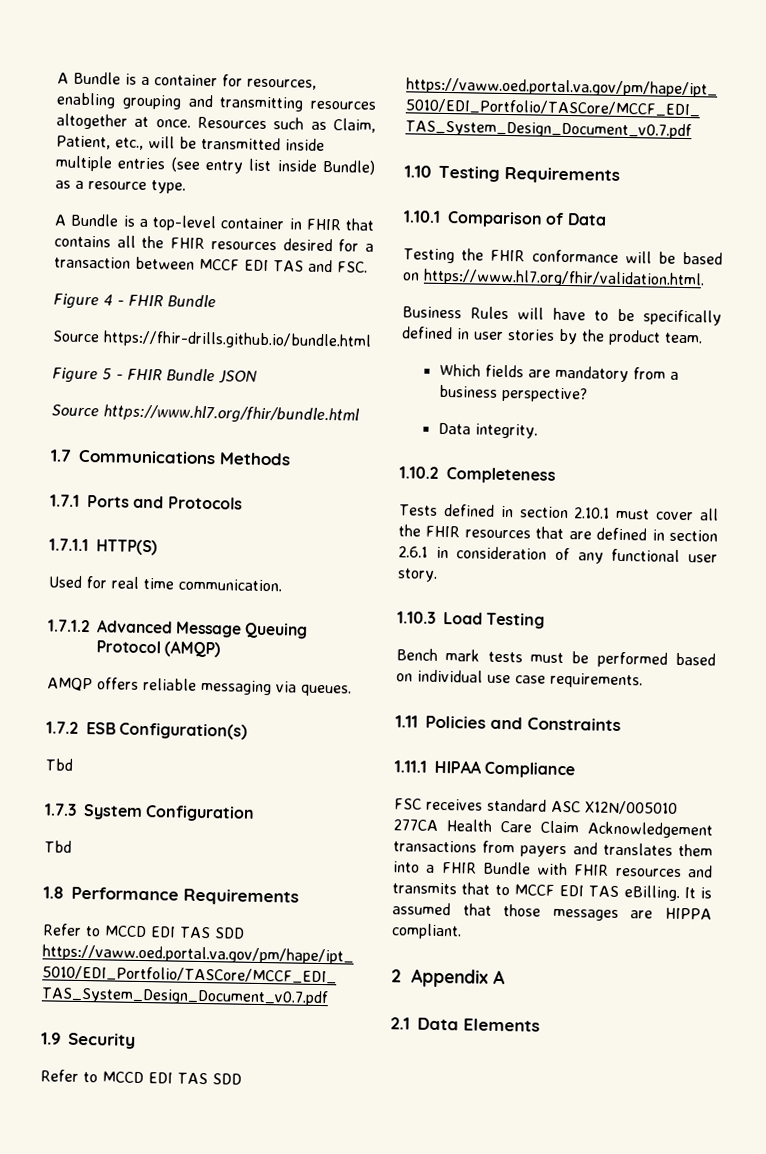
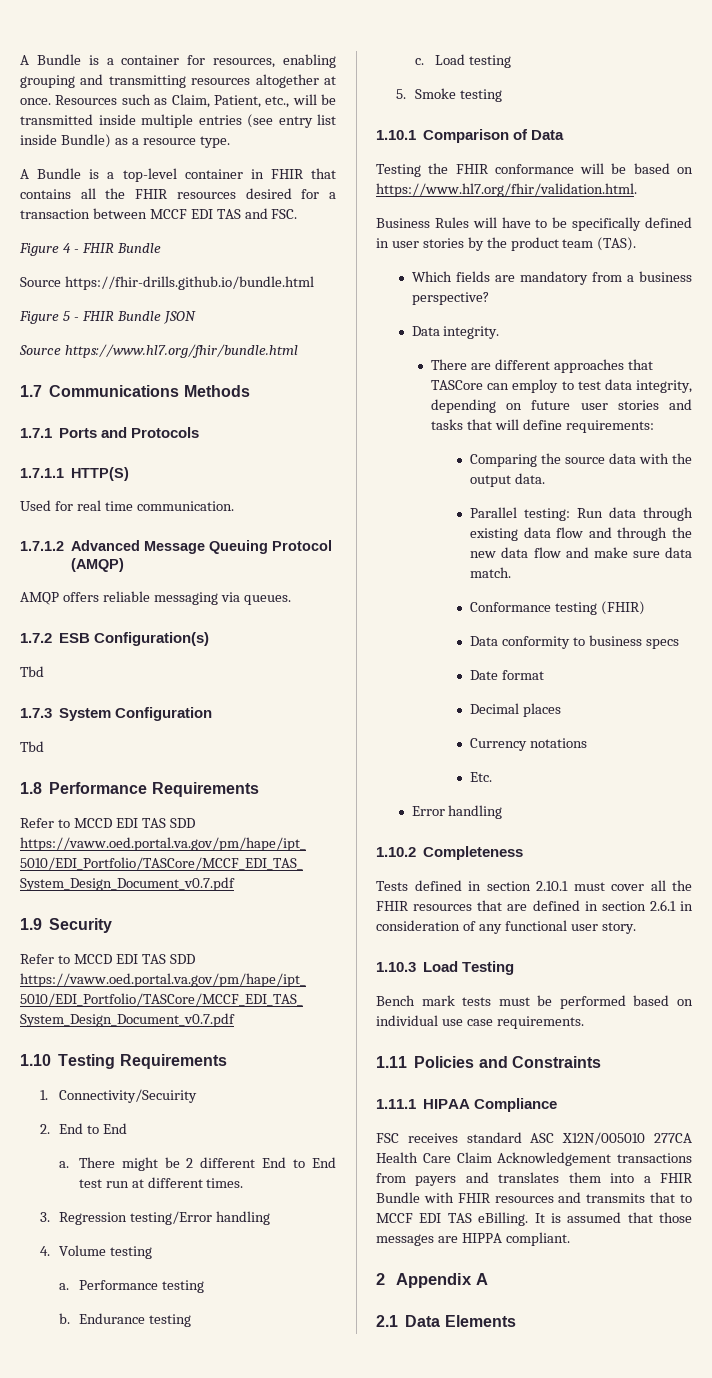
+ 1. Connectivity/Secuirity
+ 2. End to End
+ a. There might be 2 different End to End test run at different times.
+ 3. Regression testing/Error handling
+ 4. Volume testing
+ a. Performance testing
+ b. Endurance testing
+ c. Load testing
+ 5. Smoke testing
- Business Rules will have to be specifically defined in user stories by the product team.
+ Business Rules will have to be specifically defined in user stories by the product team (TAS).
+ There are different approaches that TASCore can employ to test data integrity, depending on future user stories and tasks that will define requirements:
+ Comparing the source data with the output data.
+ Parallel testing: Run data through existing data flow and through the new data flow and make sure data match.
+ Conformance testing (FHIR)
+ Data conformity to business specs
+ Date format
+ Decimal places
+ Currency notations
+ Etc.
+ Error handling

